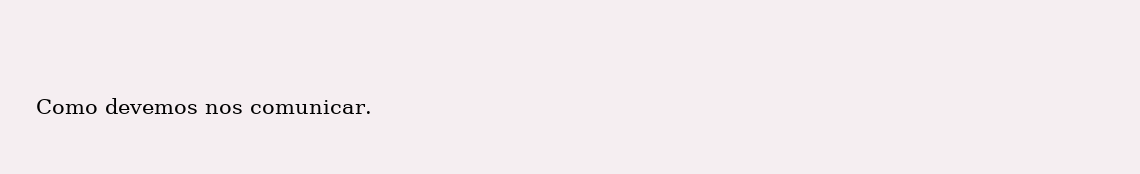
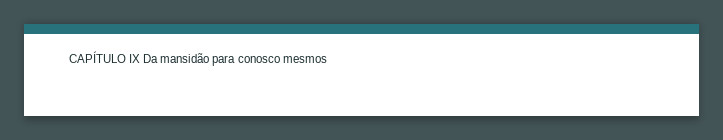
- Como devemos nos comunicar.
+ CAPÍTULO IX Da mansidão para conosco mesmos

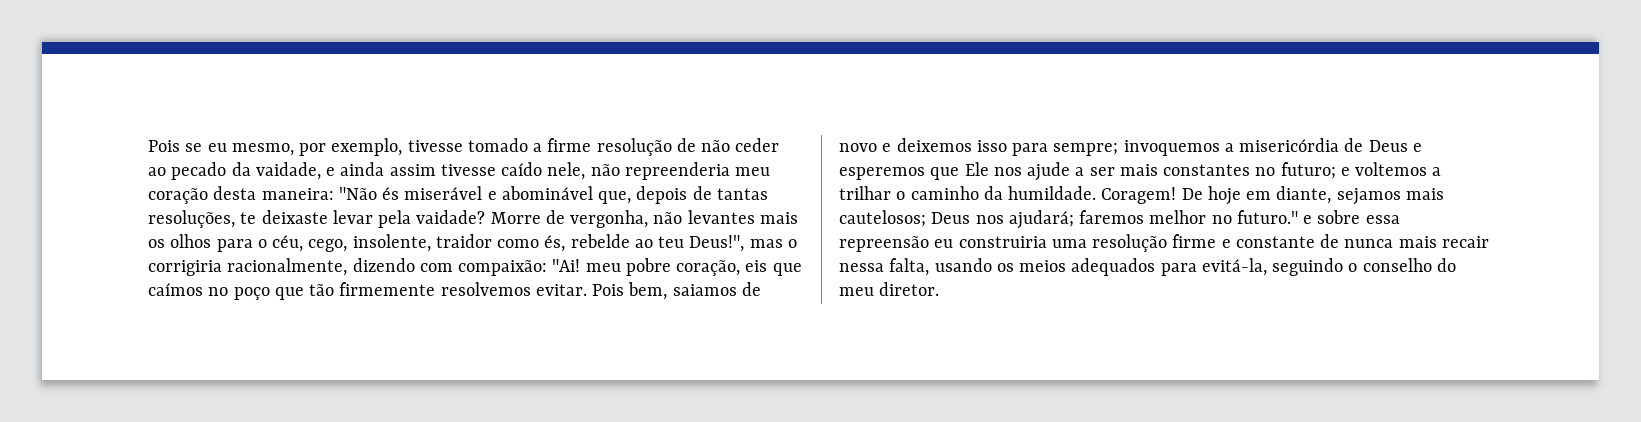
- CAPÍTULO IX Da mansidão para conosco mesmos
+ Pois se eu mesmo, por exemplo, tivesse tomado a firme resolução de não ceder ao pecado da vaidade, e ainda assim tivesse caído nele, não repreenderia meu coração desta maneira: "Não és miserável e abominável que, depois de tantas resoluções, te deixaste levar pela vaidade? Morre de vergonha, não levantes mais os olhos para o céu, cego, insolente, traidor como és, rebelde ao teu Deus!", mas o corrigiria racionalmente, dizendo com compaixão: "Ai! meu pobre coração, eis que caímos no poço que tão firmemente resolvemos evitar. Pois bem, saiamos de novo e deixemos isso para sempre; invoquemos a misericórdia de Deus e esperemos que Ele nos ajude a ser mais constantes no futuro; e voltemos a trilhar o caminho da humildade. Coragem! De hoje em diante, sejamos mais cautelosos; Deus nos ajudará; faremos melhor no futuro." e sobre essa repreensão eu construiria uma resolução firme e constante de nunca mais recair nessa falta, usando os meios adequados para evitá-la, seguindo o conselho do meu diretor.

